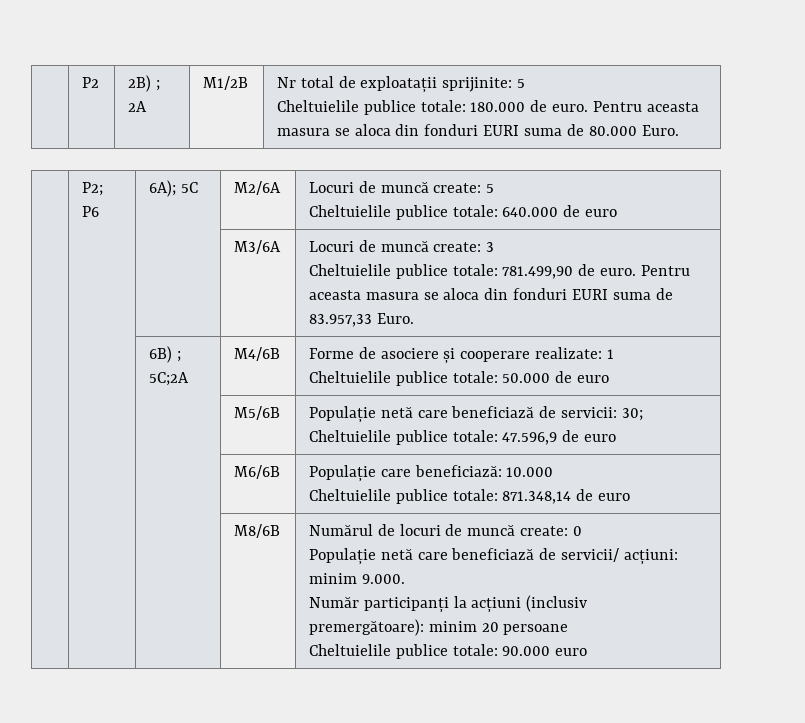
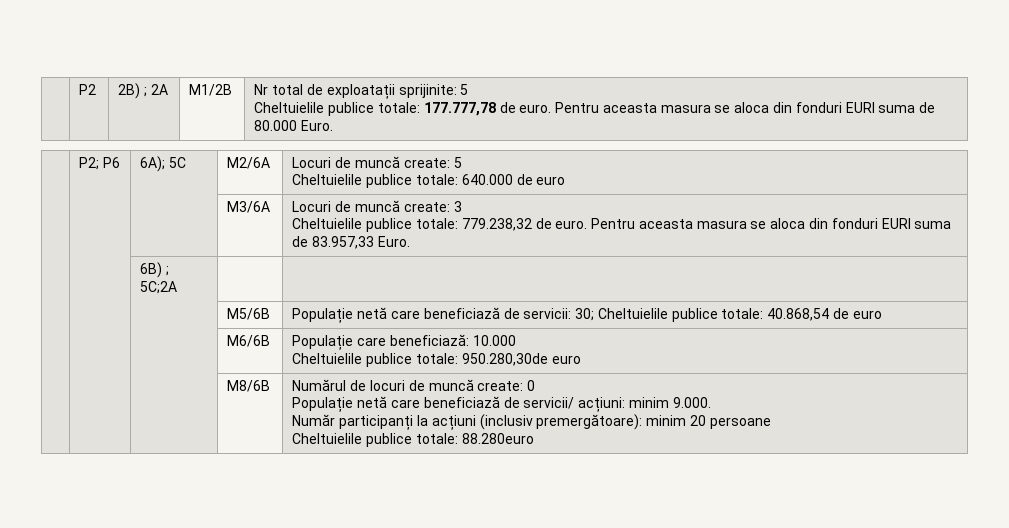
  | P2 | 2B) ; 2A | M1/2B | Nr total de exploatații sprijinite: 5
- Cheltuielile publice totale: 180.000 de euro. Pentru aceasta masura se aloca din fonduri EURI suma de 80.000 Euro.
+ Cheltuielile publice totale: 177.777,78 de euro. Pentru aceasta masura se aloca din fonduri EURI suma de 80.000 Euro.
  | | | M3/6A | Locuri de muncă create: 3
- Cheltuielile publice totale: 781.499,90 de euro. Pentru aceasta masura se aloca din fonduri EURI suma de 83.957,33 Euro.
+ Cheltuielile publice totale: 779.238,32 de euro. Pentru aceasta masura se aloca din fonduri EURI suma de 83.957,33 Euro.
- | | 6B) ; 5C;2A | M4/6B | Forme de asociere și cooperare realizate: 1
- Cheltuielile publice totale: 50.000 de euro
+ | | 6B) ; 5C;2A | |
- | | | M5/6B | Populație netă care beneficiază de servicii: 30; Cheltuielile publice totale: 47.596,9 de euro
+ | | | M5/6B | Populație netă care beneficiază de servicii: 30; Cheltuielile publice totale: 40.868,54 de euro
  | | | M6/6B | Populație care beneficiază: 10.000
- Cheltuielile publice totale: 871.348,14 de euro
+ Cheltuielile publice totale: 950.280,30de euro
  | | | M8/6B | Numărul de locuri de muncă create: 0
  Populație netă care beneficiază de servicii/ acțiuni: minim 9.000.
  Număr participanți la acțiuni (inclusiv premergătoare): minim 20 persoane
- Cheltuielile publice totale: 90.000 euro
+ Cheltuielile publice totale: 88.280euro

